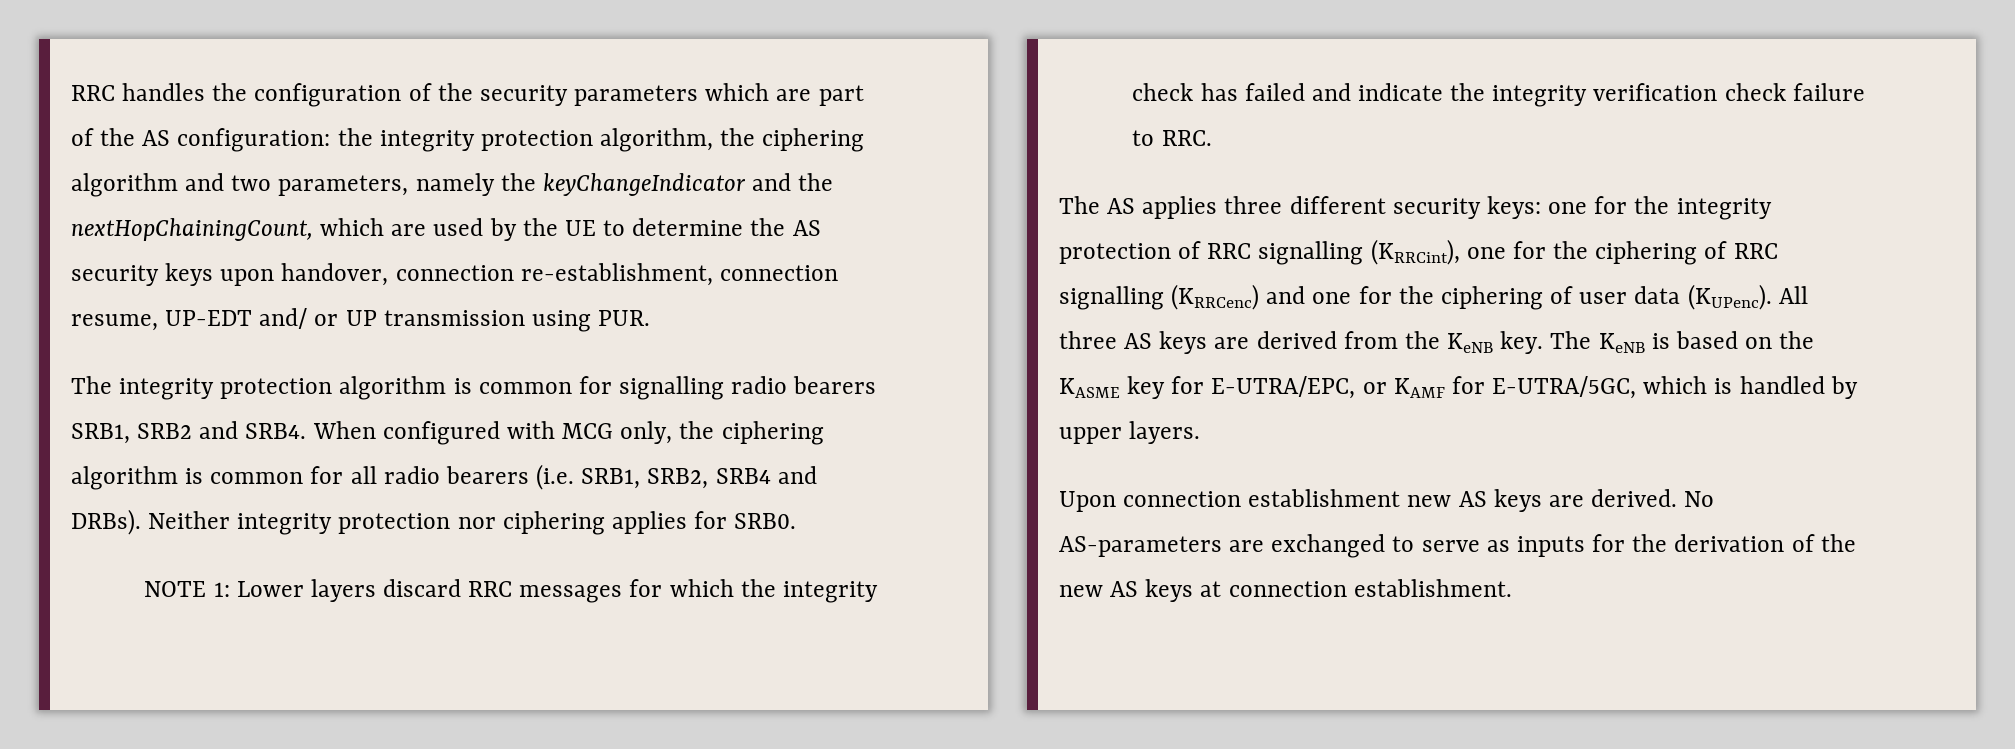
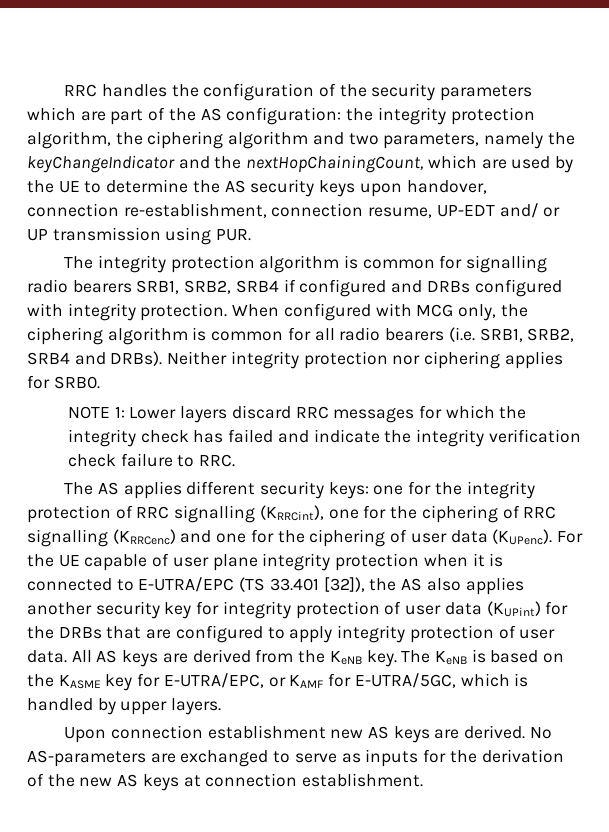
- The integrity protection algorithm is common for signalling radio bearers SRB1, SRB2 and SRB4.
+ The integrity protection algorithm is common for signalling radio bearers SRB1, SRB2, SRB4 if configured and DRBs configured with integrity protection.
- The AS applies three different security keys: one for the integrity protection of RRC signalling (KRRCint), one for the ciphering of RRC signalling (KRRCenc) and one for the ciphering of user data (KUPenc).
+ The AS applies different security keys: one for the integrity protection of RRC signalling (KRRCint), one for the ciphering of RRC signalling (KRRCenc) and one for the ciphering of user data (KUPenc).
- All three AS keys are derived from the KeNB key.
+ For the UE capable of user plane integrity protection when it is connected to E-UTRA/EPC (TS 33.401 [32]), the AS also applies another security key for integrity protection of user data (KUPint) for the DRBs that are configured to apply integrity protection of user data. All AS keys are derived from the KeNB key.

